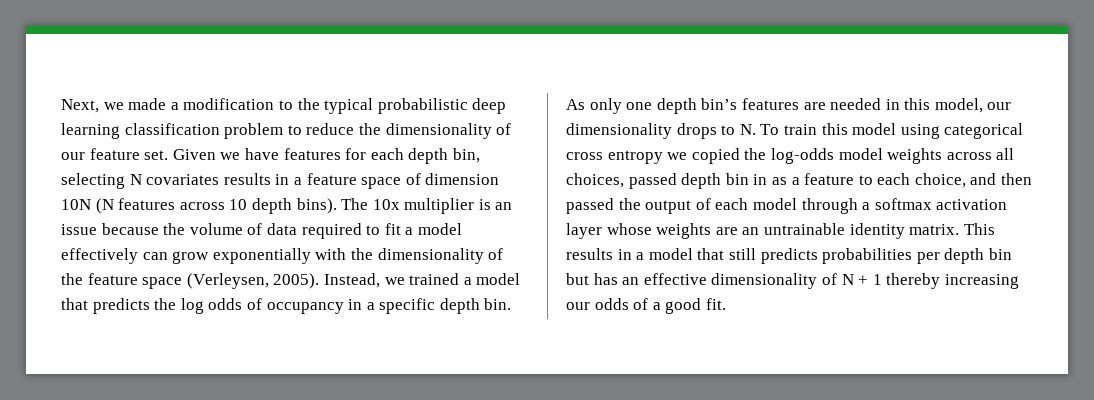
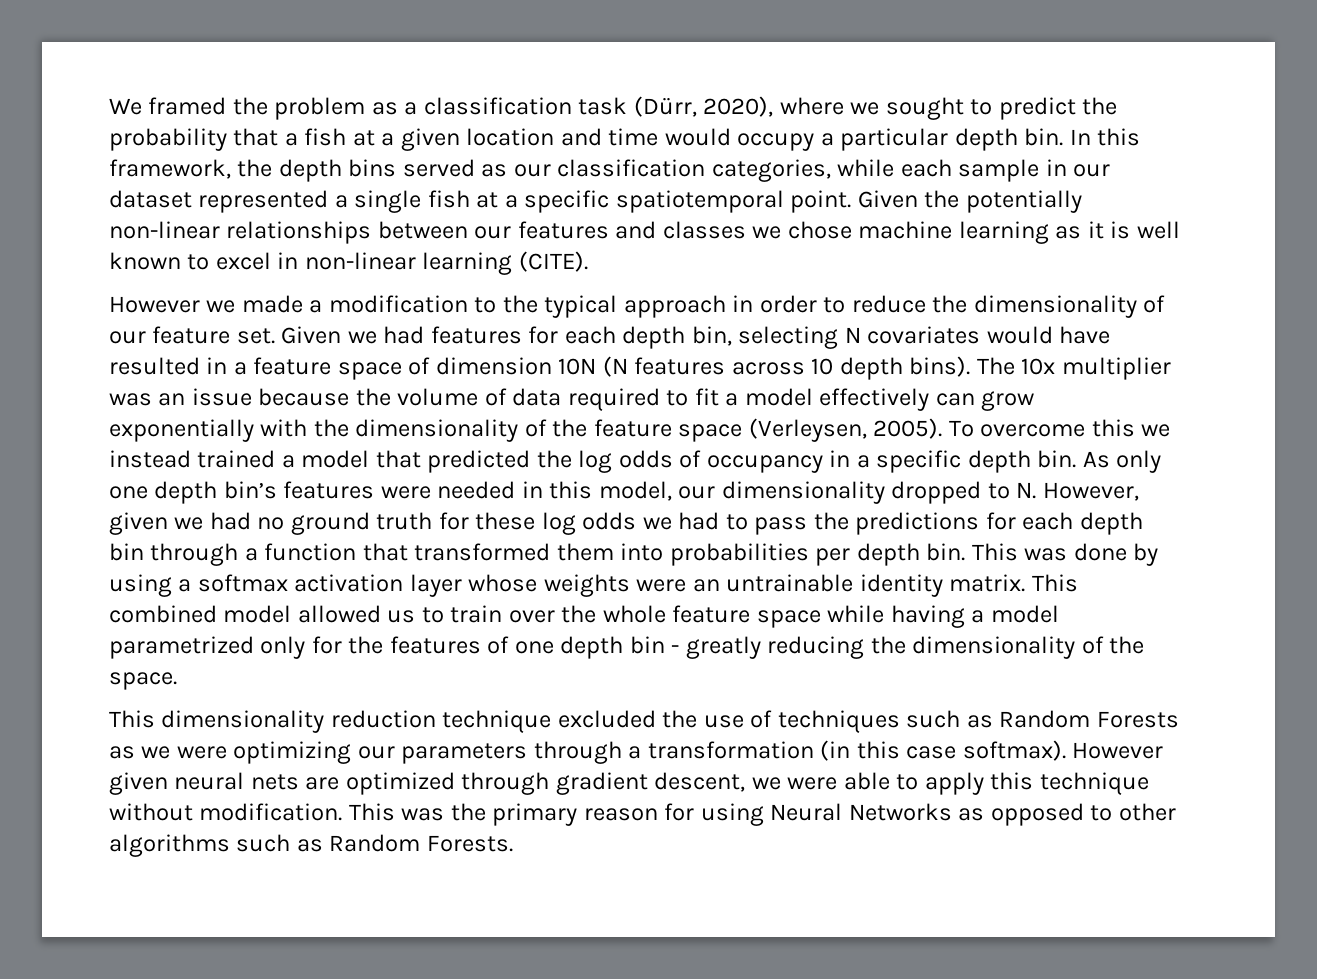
- Next, we made a modification to the typical probabilistic deep learning classification problem to reduce the dimensionality of our feature set.
+ We framed the problem as a classification task (Dürr, 2020), where we sought to predict the probability that a fish at a given location and time would occupy a particular depth bin. In this framework, the depth bins served as our classification categories, while each sample in our dataset represented a single fish at a specific spatiotemporal point. Given the potentially non-linear relationships between our features and classes we chose machine learning as it is well known to excel in non-linear learning (CITE).
+ However we made a modification to the typical approach in order to reduce the dimensionality of our feature set.
- Given we have features for each depth bin, selecting N covariates results in a feature space of dimension 10N (N features across 10 depth bins).
+ Given we had features for each depth bin, selecting N covariates would have resulted in a feature space of dimension 10N (N features across 10 depth bins).
- The 10x multiplier is an issue because the volume of data required to fit a model effectively can grow exponentially with the dimensionality of the feature space (Verleysen, 2005).
+ The 10x multiplier was an issue because the volume of data required to fit a model effectively can grow exponentially with the dimensionality of the feature space (Verleysen, 2005).
- Instead, we trained a model that predicts the log odds of occupancy in a specific depth bin.
+ To overcome this we instead trained a model that predicted the log odds of occupancy in a specific depth bin.
- As only one depth bin’s features are needed in this model, our dimensionality drops to N. To train this model using categorical cross entropy we copied the log-odds model weights across all choices, passed depth bin in as a feature to each choice, and then passed the output of each model through a softmax activation layer whose weights are an untrainable identity matrix.
+ As only one depth bin’s features were needed in this model, our dimensionality dropped to N. However, given we had no ground truth for these log odds we had to pass the predictions for each depth bin through a function that transformed them into probabilities per depth bin. This was done by using a softmax activation layer whose weights were an untrainable identity matrix.
- This results in a model that still predicts probabilities per depth bin but has an effective dimensionality of N + 1 thereby increasing our odds of a good fit.
+ This combined model allowed us to train over the whole feature space while having a model parametrized only for the features of one depth bin - greatly reducing the dimensionality of the space.
+ This dimensionality reduction technique excluded the use of techniques such as Random Forests as we were optimizing our parameters through a transformation (in this case softmax). However given neural nets are optimized through gradient descent, we were able to apply this technique without modification. This was the primary reason for using Neural Networks as opposed to other algorithms such as Random Forests.

